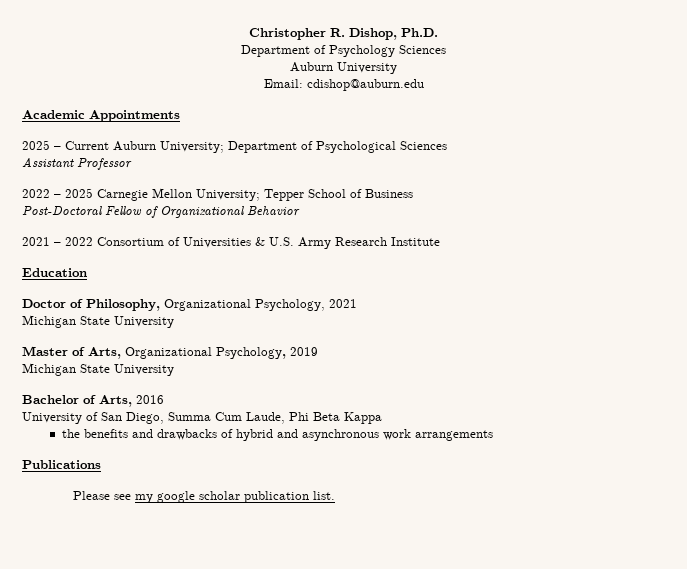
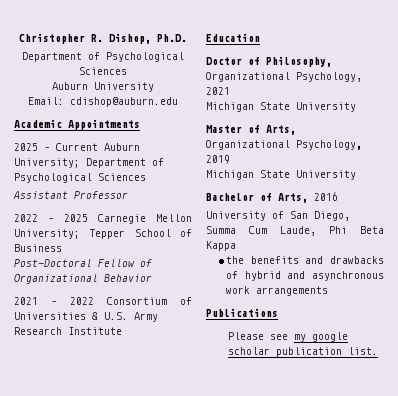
  Christopher R. Dishop, Ph.D.
- Department of Psychology Sciences
+ Department of Psychological Sciences

